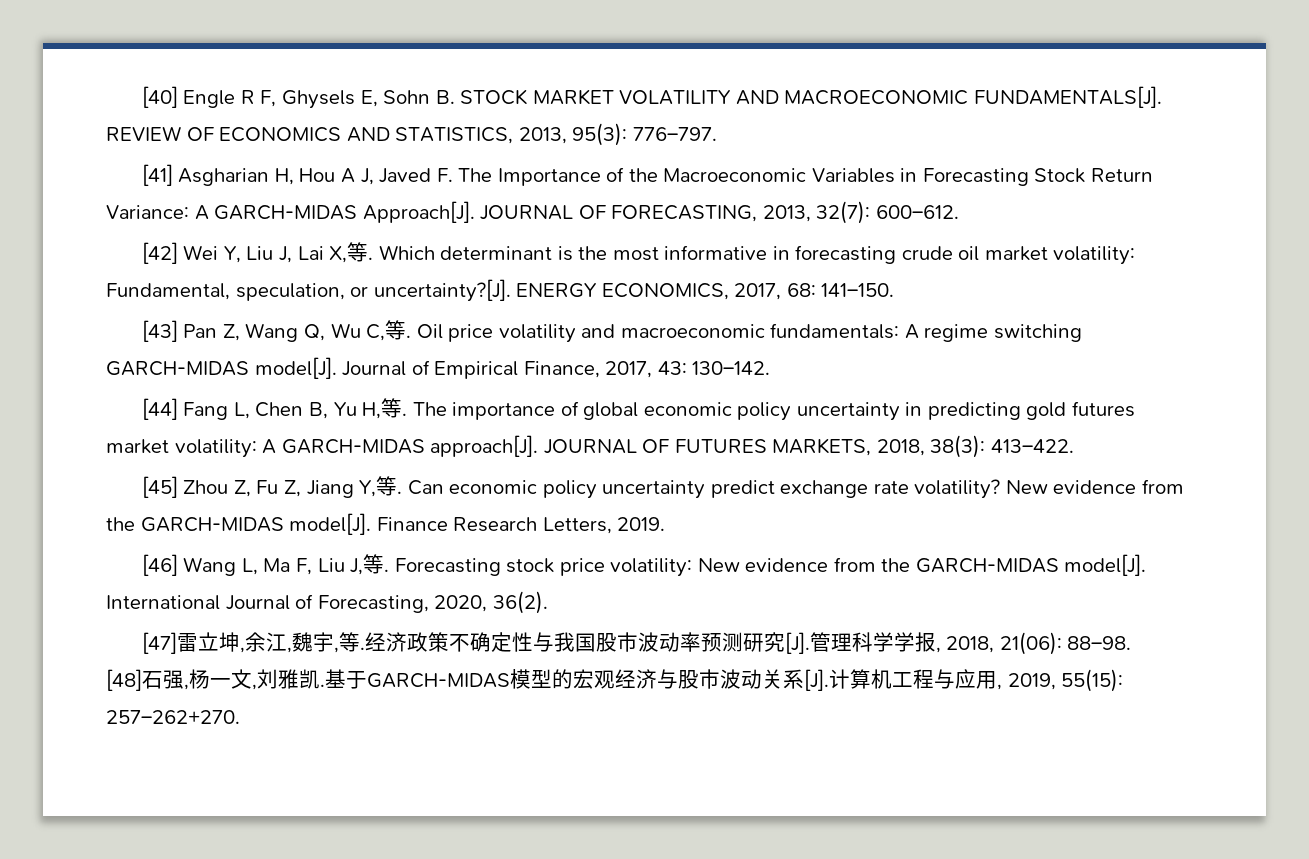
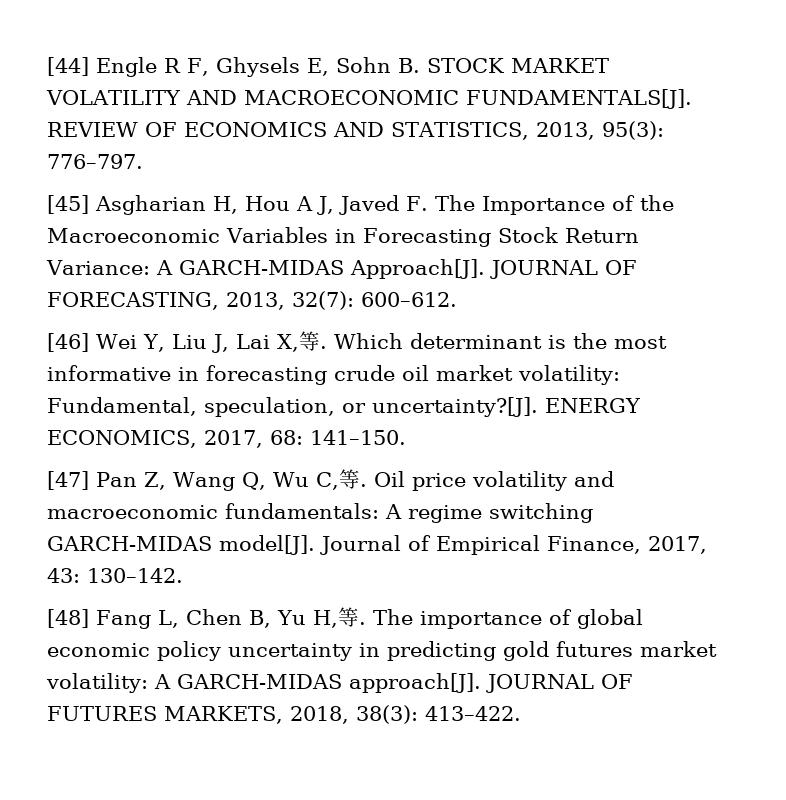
- [40] Engle R F, Ghysels E, Sohn B. STOCK MARKET VOLATILITY AND MACROECONOMIC FUNDAMENTALS[J].
+ [44] Engle R F, Ghysels E, Sohn B. STOCK MARKET VOLATILITY AND MACROECONOMIC FUNDAMENTALS[J].
- [41] Asgharian H, Hou A J, Javed F. The Importance of the Macroeconomic Variables in Forecasting Stock Return Variance: A GARCH-MIDAS Approach[J].
+ [45] Asgharian H, Hou A J, Javed F. The Importance of the Macroeconomic Variables in Forecasting Stock Return Variance: A GARCH-MIDAS Approach[J].
- [42] Wei Y, Liu J, Lai X,等.
+ [46] Wei Y, Liu J, Lai X,等.
- [43] Pan Z, Wang Q, Wu C,等.
+ [47] Pan Z, Wang Q, Wu C,等.
- [44] Fang L, Chen B, Yu H,等.
+ [48] Fang L, Chen B, Yu H,等.
- [45] Zhou Z, Fu Z, Jiang Y,等. Can economic policy uncertainty predict exchange rate volatility? New evidence from the GARCH-MIDAS model[J]. Finance Research Letters, 2019.
- [46] Wang L, Ma F, Liu J,等. Forecasting stock price volatility: New evidence from the GARCH-MIDAS model[J]. International Journal of Forecasting, 2020, 36(2).
- [47]雷立坤,余江,魏宇,等.经济政策不确定性与我国股市波动率预测研究[J].管理科学学报, 2018, 21(06): 88–98.
- [48]石强,杨一文,刘雅凯.基于GARCH-MIDAS模型的宏观经济与股市波动关系[J].计算机工程与应用, 2019, 55(15): 257–262+270.

